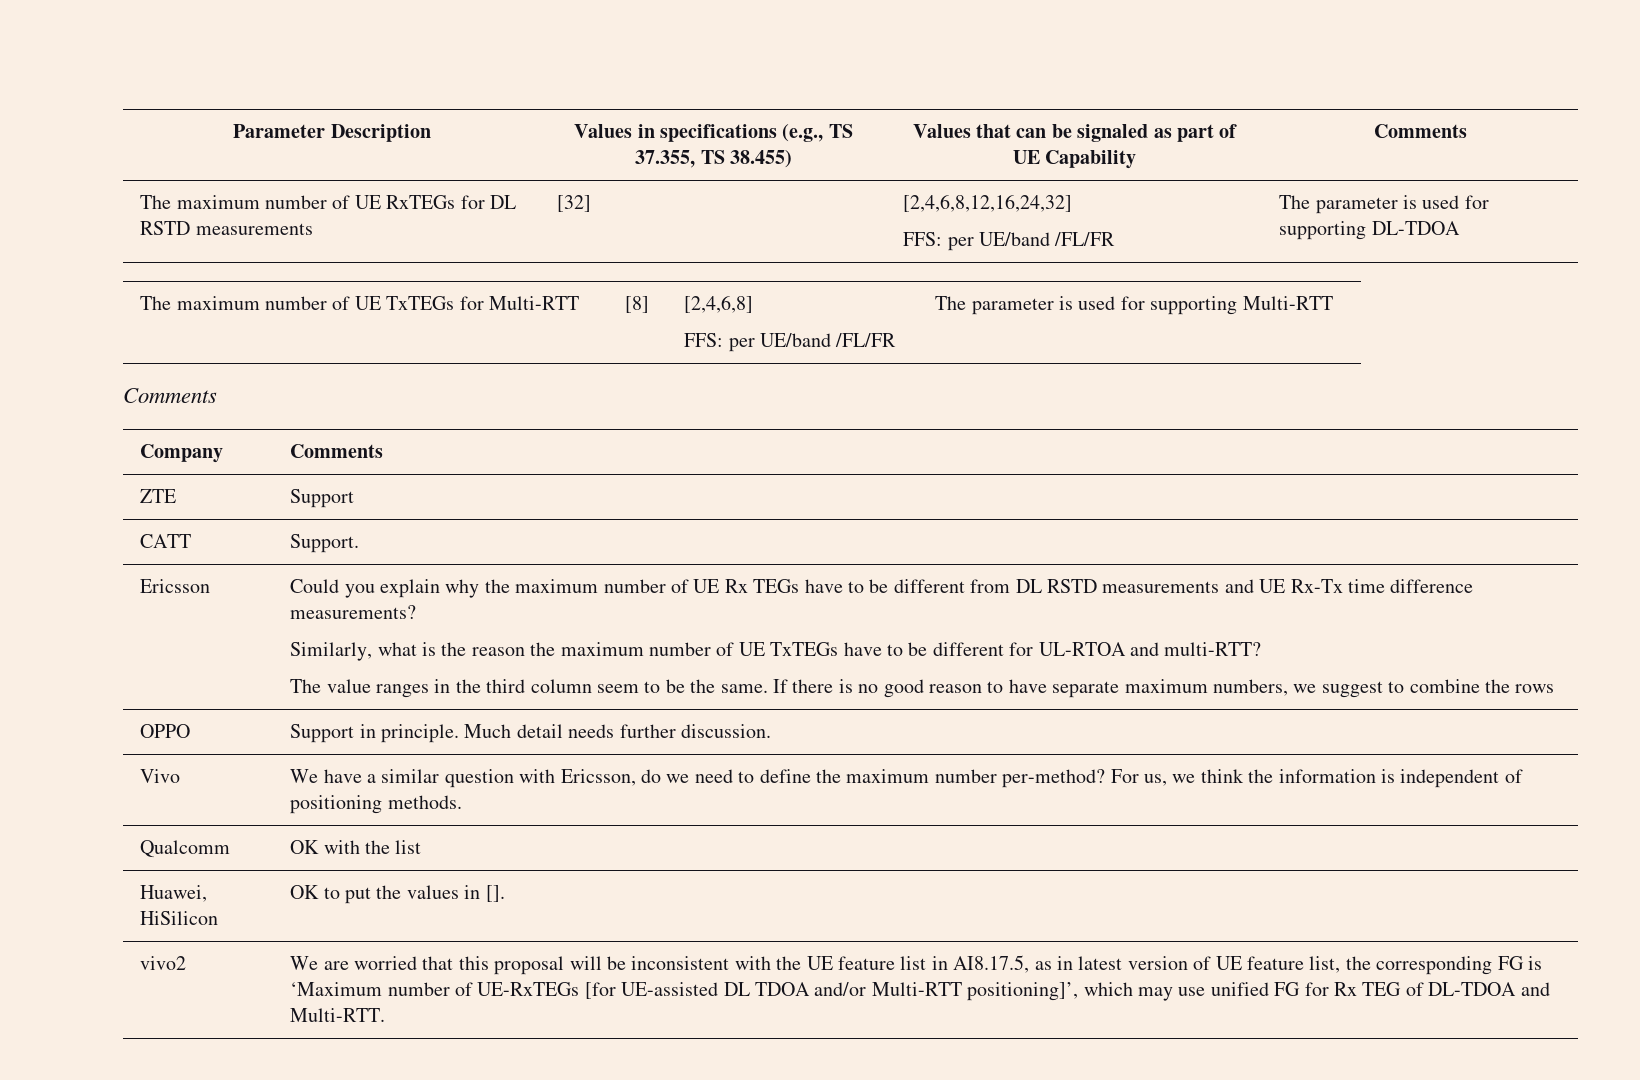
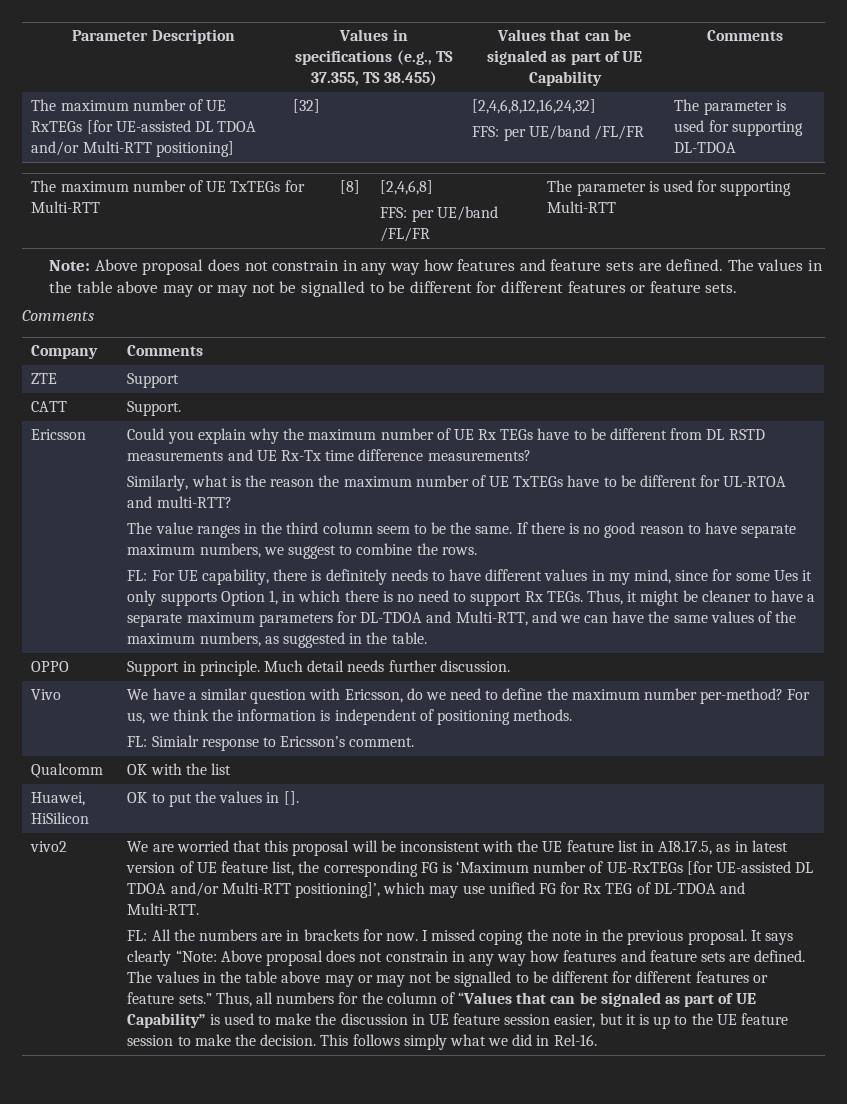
- The maximum number of UE RxTEGs for DL RSTD measurements | [32] | [2,4,6,8,12,16,24,32]
+ The maximum number of UE RxTEGs [for UE-assisted DL TDOA and/or Multi-RTT positioning] | [32] | [2,4,6,8,12,16,24,32]
+ Note: Above proposal does not constrain in any way how features and feature sets are defined. The values in the table above may or may not be signalled to be different for different features or feature sets.
- If there is no good reason to have separate maximum numbers, we suggest to combine the rows
+ If there is no good reason to have separate maximum numbers, we suggest to combine the rows.
+ FL: For UE capability, there is definitely needs to have different values in my mind, since for some Ues it only supports Option 1, in which there is no need to support Rx TEGs. Thus, it might be cleaner to have a separate maximum parameters for DL-TDOA and Multi-RTT, and we can have the same values of the maximum numbers, as suggested in the table.
  Vivo | We have a similar question with Ericsson, do we need to define the maximum number per-method? For us, we think the information is independent of positioning methods.
+ FL: Simialr response to Ericsson’s comment.
+ FL: All the numbers are in brackets for now. I missed coping the note in the previous proposal. It says clearly “Note: Above proposal does not constrain in any way how features and feature sets are defined. The values in the table above may or may not be signalled to be different for different features or feature sets.” Thus, all numbers for the column of “Values that can be signaled as part of UE Capability” is used to make the discussion in UE feature session easier, but it is up to the UE feature session to make the decision. This follows simply what we did in Rel-16.

